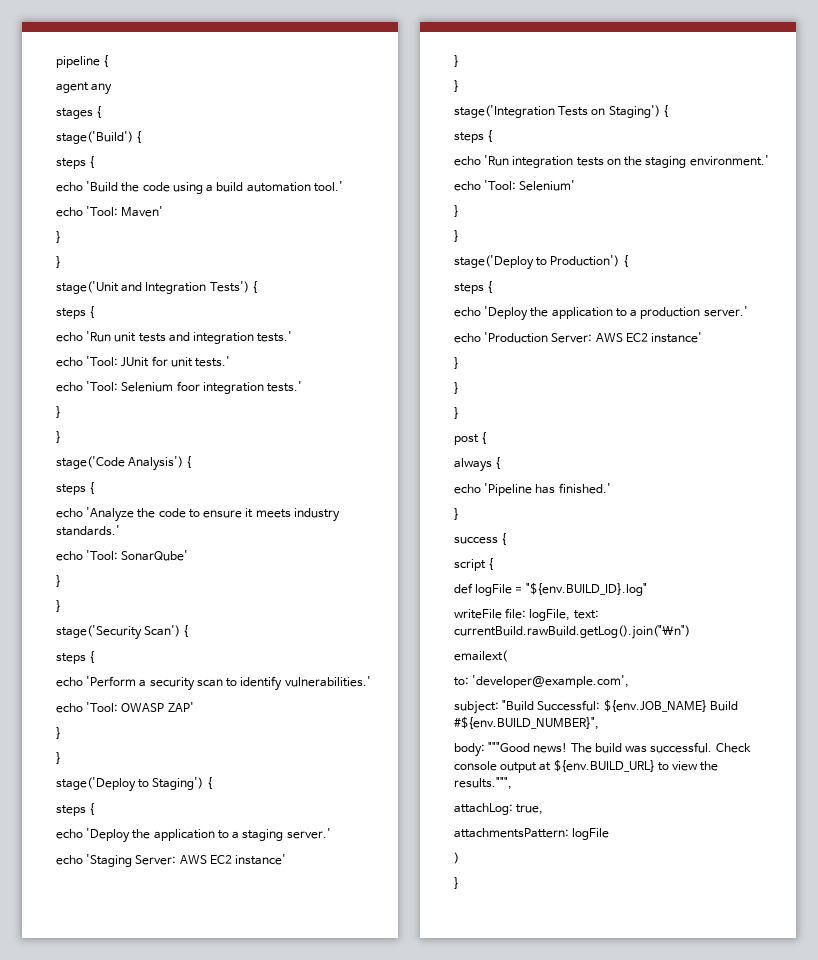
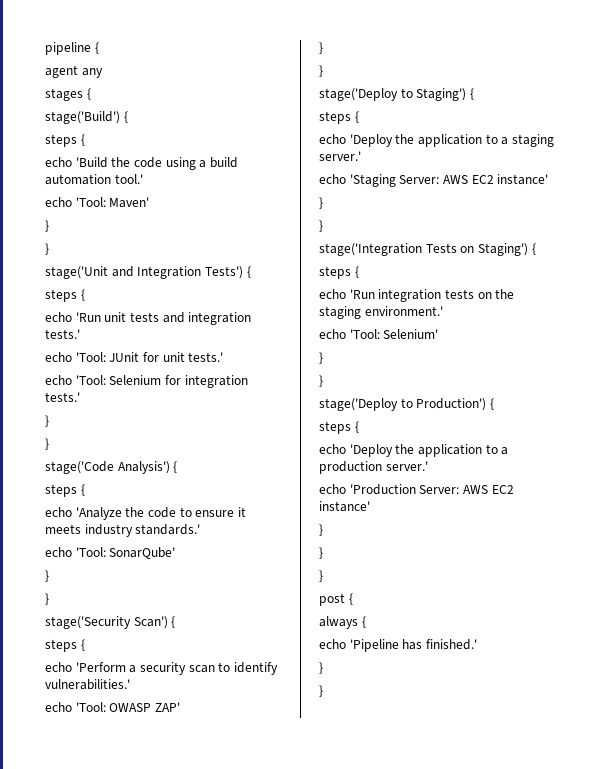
- echo 'Tool: Selenium foor integration tests.'
+ echo 'Tool: Selenium for integration tests.'
- success {
- script {
- def logFile = "${env.BUILD_ID}.log"
- writeFile file: logFile, text: currentBuild.rawBuild.getLog().join("\n")
- emailext(
- to: 'developer@example.com',
- subject: "Build Successful: ${env.JOB_NAME} Build #${env.BUILD_NUMBER}",
- body: """Good news! The build was successful. Check console output at ${env.BUILD_URL} to view the results.""",
- attachLog: true,
- attachmentsPattern: logFile
- )

